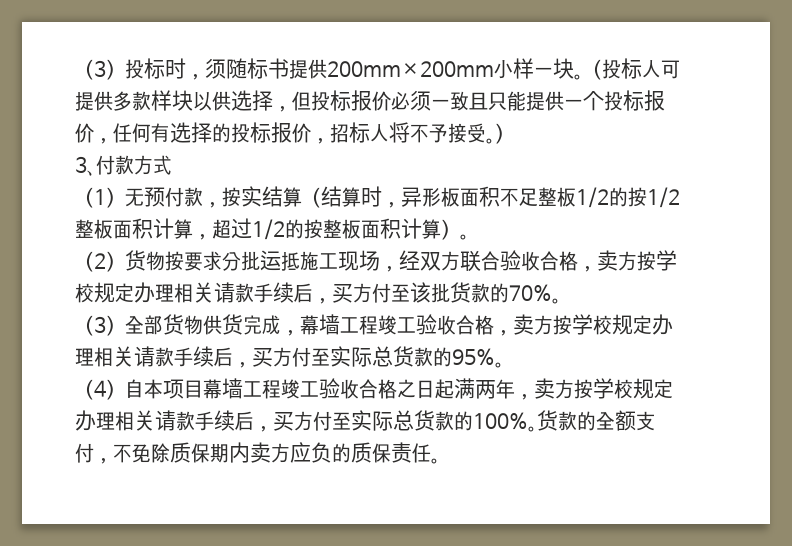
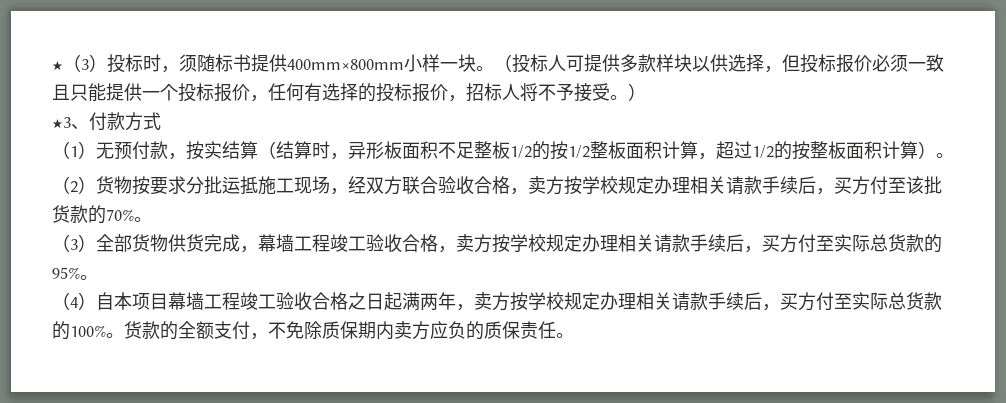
- （3）投标时，须随标书提供200mm×200mm小样一块。
+ ★（3）投标时，须随标书提供400mm×800mm小样一块。
- 3、付款方式
+ ★3、付款方式

